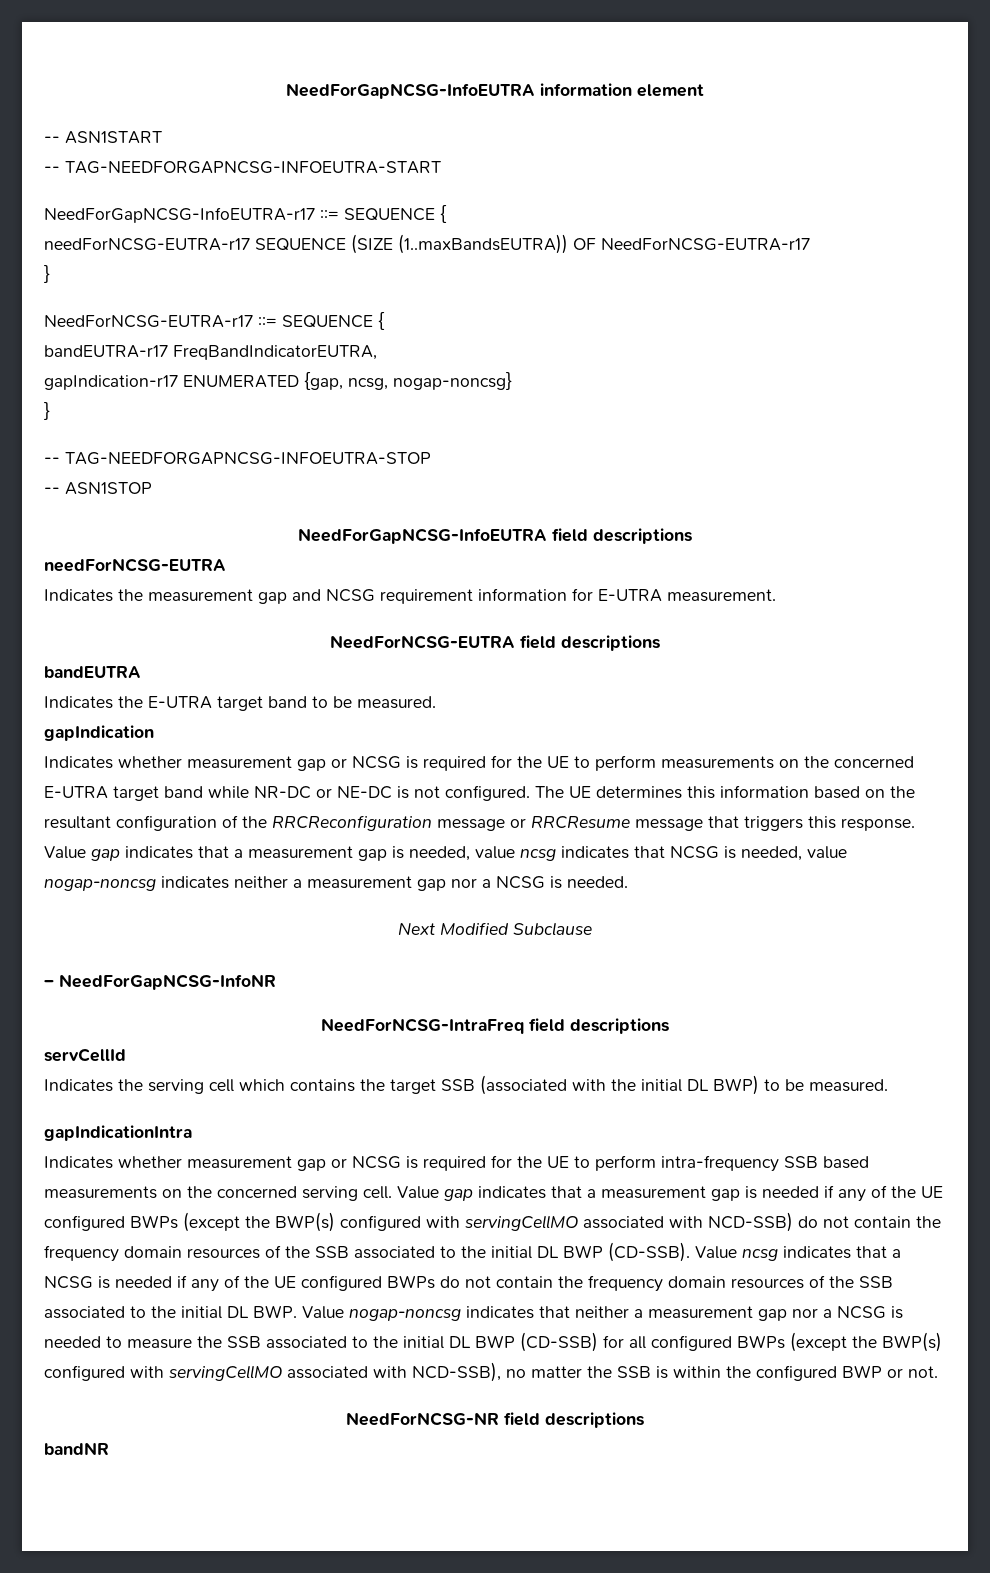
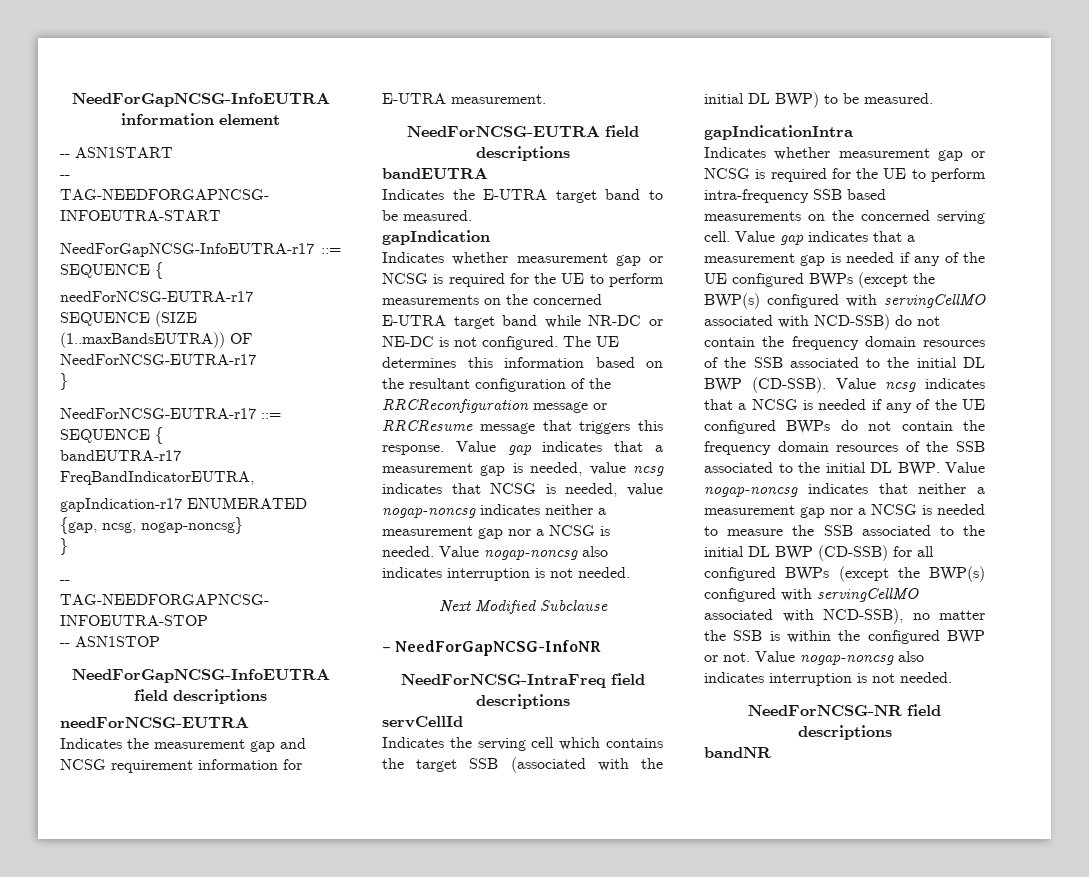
- Value gap indicates that a measurement gap is needed, value ncsg indicates that NCSG is needed, value nogap-noncsg indicates neither a measurement gap nor a NCSG is needed.
+ Value gap indicates that a measurement gap is needed, value ncsg indicates that NCSG is needed, value nogap-noncsg indicates neither a measurement gap nor a NCSG is needed. Value nogap-noncsg also indicates interruption is not needed.
- Value ncsg indicates that a NCSG is needed if any of the UE configured BWPs do not contain the frequency domain resources of the SSB associated to the initial DL BWP. Value nogap-noncsg indicates that neither a measurement gap nor a NCSG is needed to measure the SSB associated to the initial DL BWP (CD-SSB) for all configured BWPs (except the BWP(s) configured with servingCellMO associated with NCD-SSB), no matter the SSB is within the configured BWP or not.
+ Value ncsg indicates that a NCSG is needed if any of the UE configured BWPs do not contain the frequency domain resources of the SSB associated to the initial DL BWP. Value nogap-noncsg indicates that neither a measurement gap nor a NCSG is needed to measure the SSB associated to the initial DL BWP (CD-SSB) for all configured BWPs (except the BWP(s) configured with servingCellMO associated with NCD-SSB), no matter the SSB is within the configured BWP or not. Value nogap-noncsg also indicates interruption is not needed.

